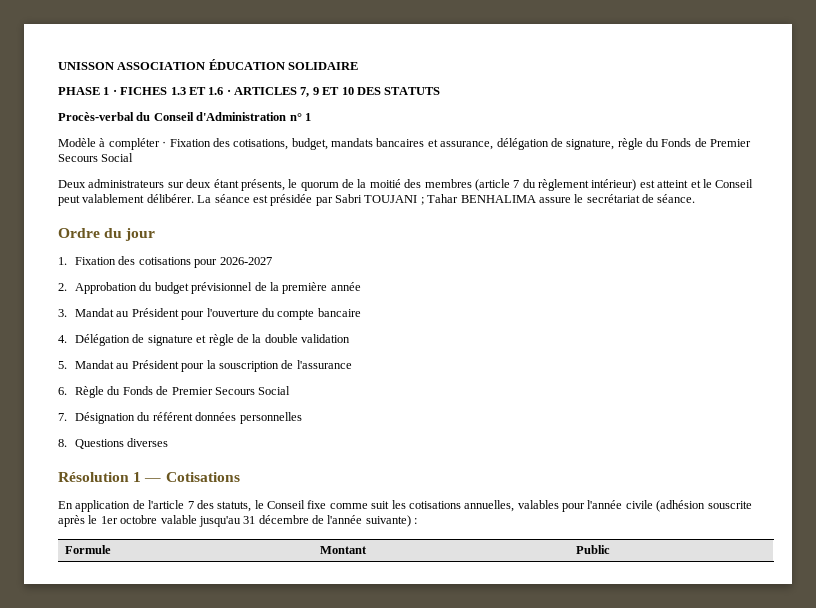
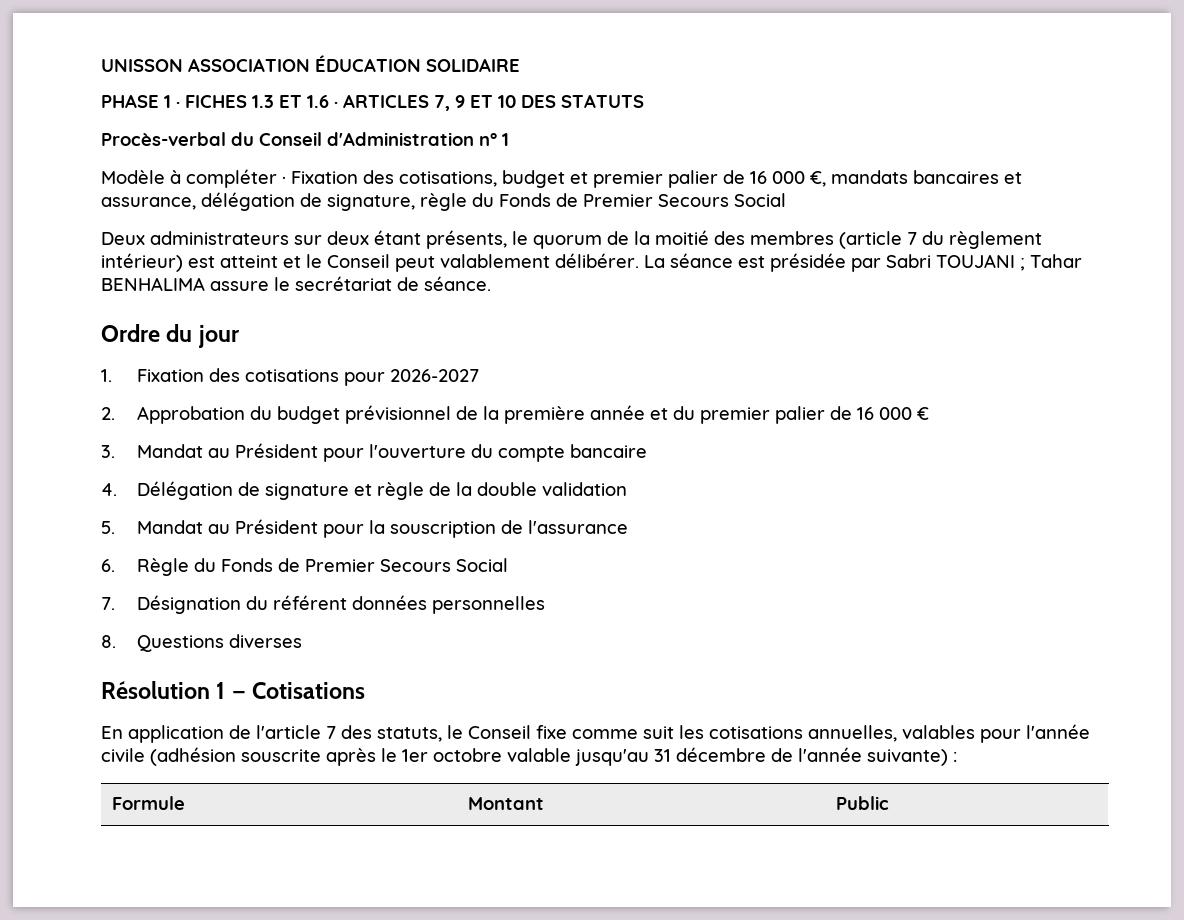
- Modèle à compléter · Fixation des cotisations, budget, mandats bancaires et assurance, délégation de signature, règle du Fonds de Premier Secours Social
+ Modèle à compléter · Fixation des cotisations, budget et premier palier de 16 000 €, mandats bancaires et assurance, délégation de signature, règle du Fonds de Premier Secours Social
- 2. Approbation du budget prévisionnel de la première année
+ 2. Approbation du budget prévisionnel de la première année et du premier palier de 16 000 €

